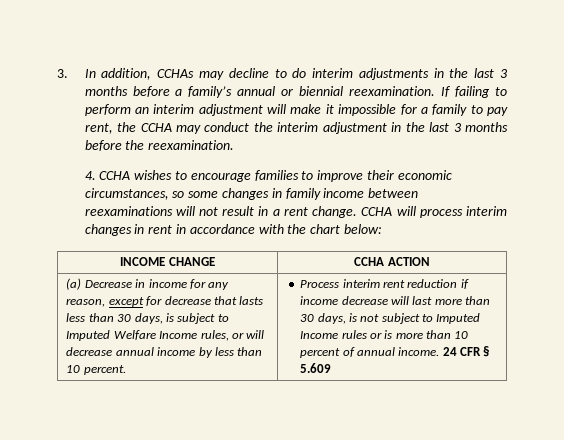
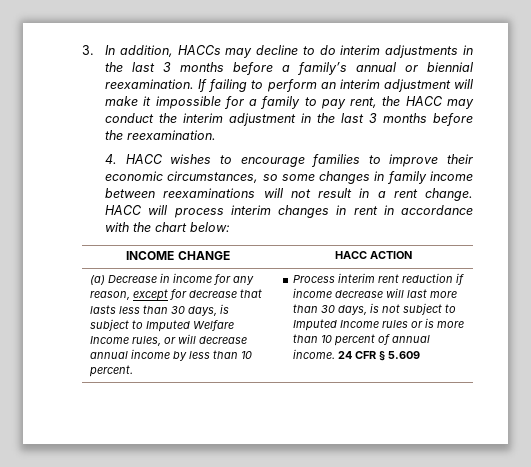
- 3. In addition, CCHAs may decline to do interim adjustments in the last 3 months before a family’s annual or biennial reexamination.
+ 3. In addition, HACCs may decline to do interim adjustments in the last 3 months before a family’s annual or biennial reexamination.
- If failing to perform an interim adjustment will make it impossible for a family to pay rent, the CCHA may conduct the interim adjustment in the last 3 months before the reexamination.
+ If failing to perform an interim adjustment will make it impossible for a family to pay rent, the HACC may conduct the interim adjustment in the last 3 months before the reexamination.
- 4. CCHA wishes to encourage families to improve their economic circumstances, so some changes in family income between reexaminations will not result in a rent change.
+ 4. HACC wishes to encourage families to improve their economic circumstances, so some changes in family income between reexaminations will not result in a rent change.
- CCHA will process interim changes in rent in accordance with the chart below:
+ HACC will process interim changes in rent in accordance with the chart below:
- INCOME CHANGE | CCHA ACTION
+ INCOME CHANGE | HACC ACTION

